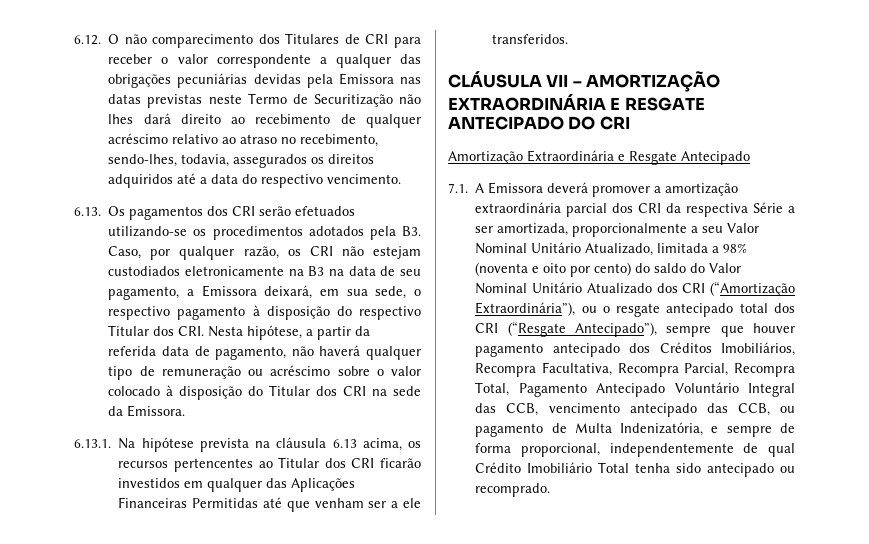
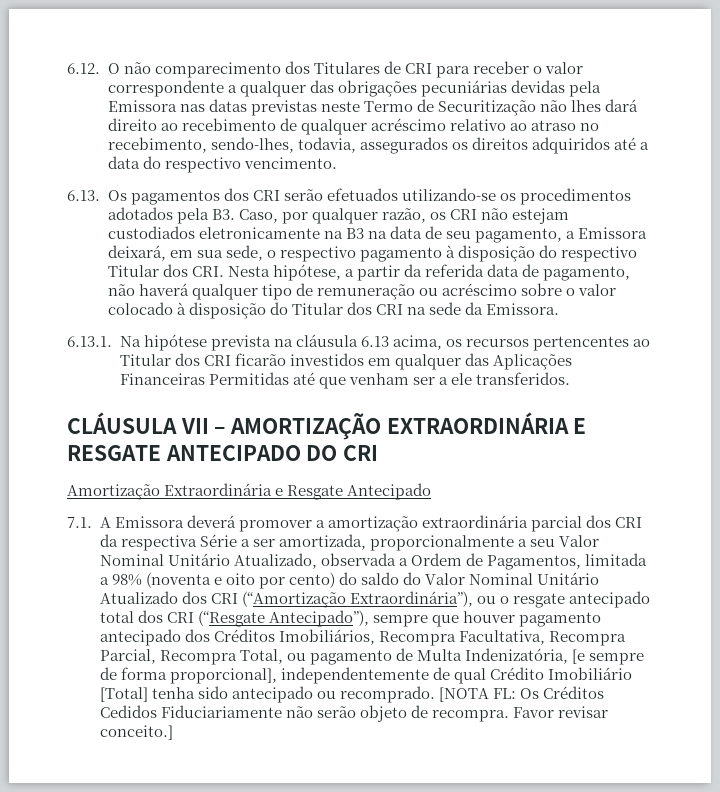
- 7.1. A Emissora deverá promover a amortização extraordinária parcial dos CRI da respectiva Série a ser amortizada, proporcionalmente a seu Valor Nominal Unitário Atualizado, limitada a 98% (noventa e oito por cento) do saldo do Valor Nominal Unitário Atualizado dos CRI (“Amortização Extraordinária”), ou o resgate antecipado total dos CRI (“Resgate Antecipado”), sempre que houver pagamento antecipado dos Créditos Imobiliários, Recompra Facultativa, Recompra Parcial, Recompra Total, Pagamento Antecipado Voluntário Integral das CCB, vencimento antecipado das CCB, ou pagamento de Multa Indenizatória, e sempre de forma proporcional, independentemente de qual Crédito Imobiliário Total tenha sido antecipado ou recomprado.
+ 7.1. A Emissora deverá promover a amortização extraordinária parcial dos CRI da respectiva Série a ser amortizada, proporcionalmente a seu Valor Nominal Unitário Atualizado, observada a Ordem de Pagamentos, limitada a 98% (noventa e oito por cento) do saldo do Valor Nominal Unitário Atualizado dos CRI (“Amortização Extraordinária”), ou o resgate antecipado total dos CRI (“Resgate Antecipado”), sempre que houver pagamento antecipado dos Créditos Imobiliários, Recompra Facultativa, Recompra Parcial, Recompra Total, ou pagamento de Multa Indenizatória, [e sempre de forma proporcional], independentemente de qual Crédito Imobiliário [Total] tenha sido antecipado ou recomprado.
+ [NOTA FL: Os Créditos Cedidos Fiduciariamente não serão objeto de recompra. Favor revisar conceito.]

